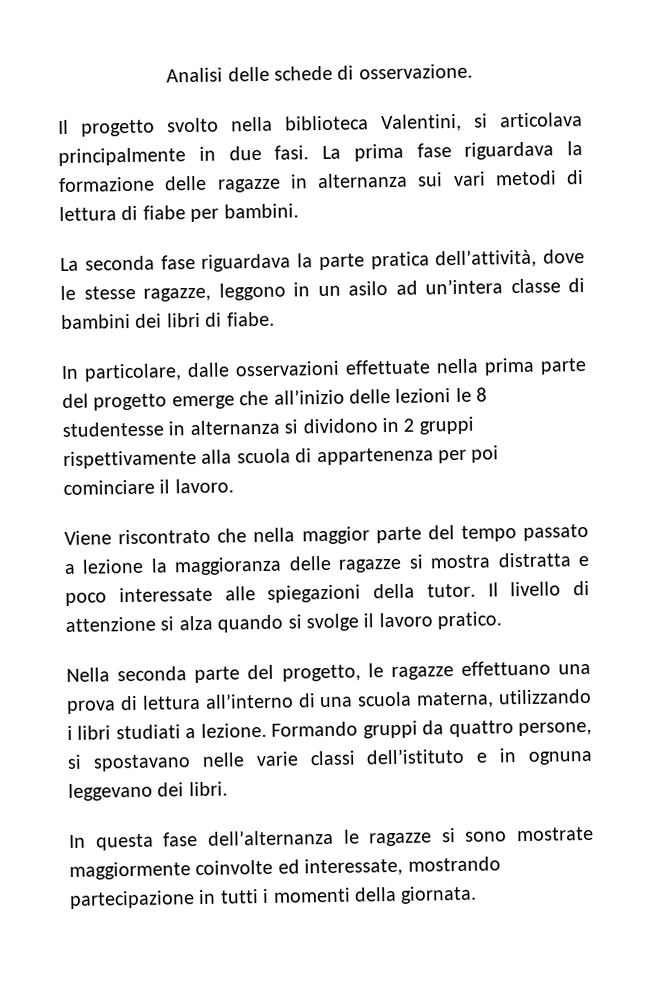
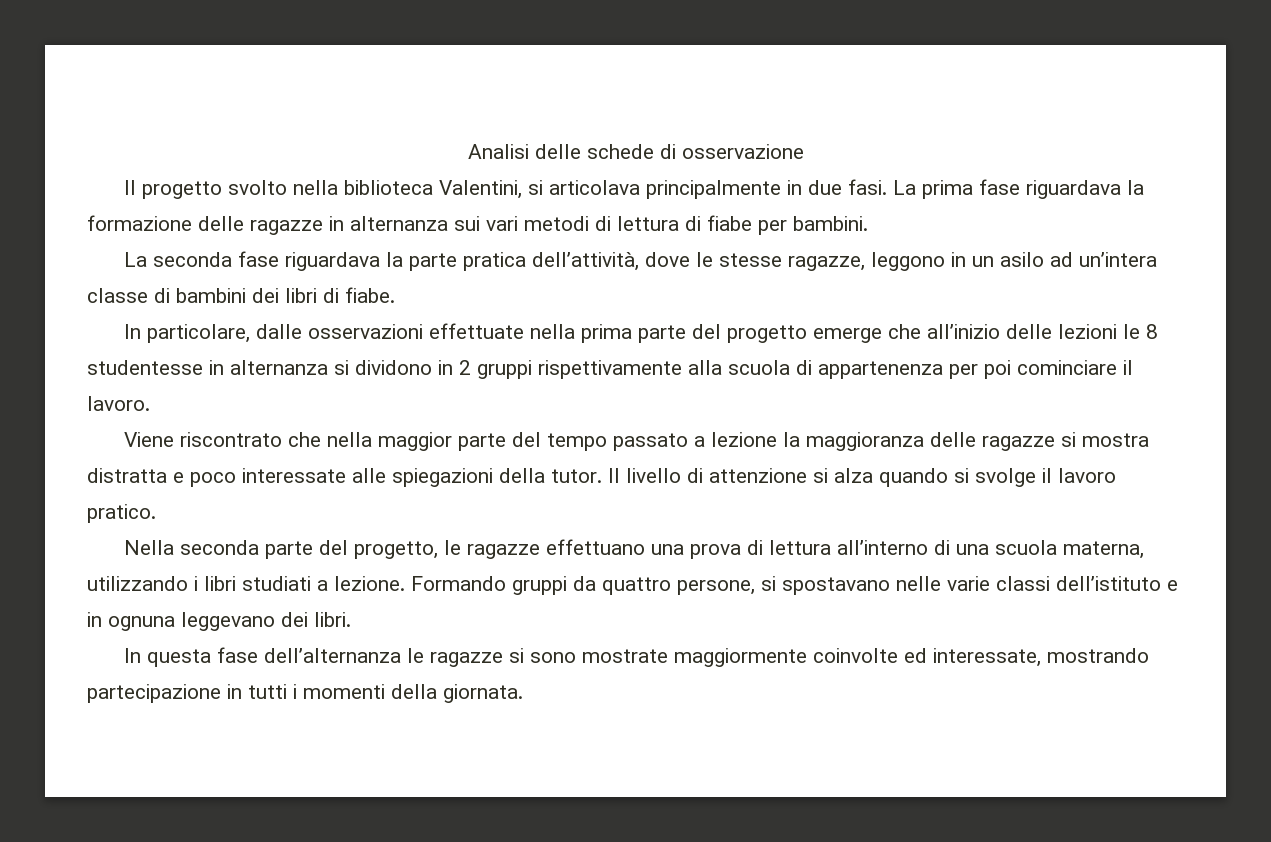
- Analisi delle schede di osservazione.
+ Analisi delle schede di osservazione

